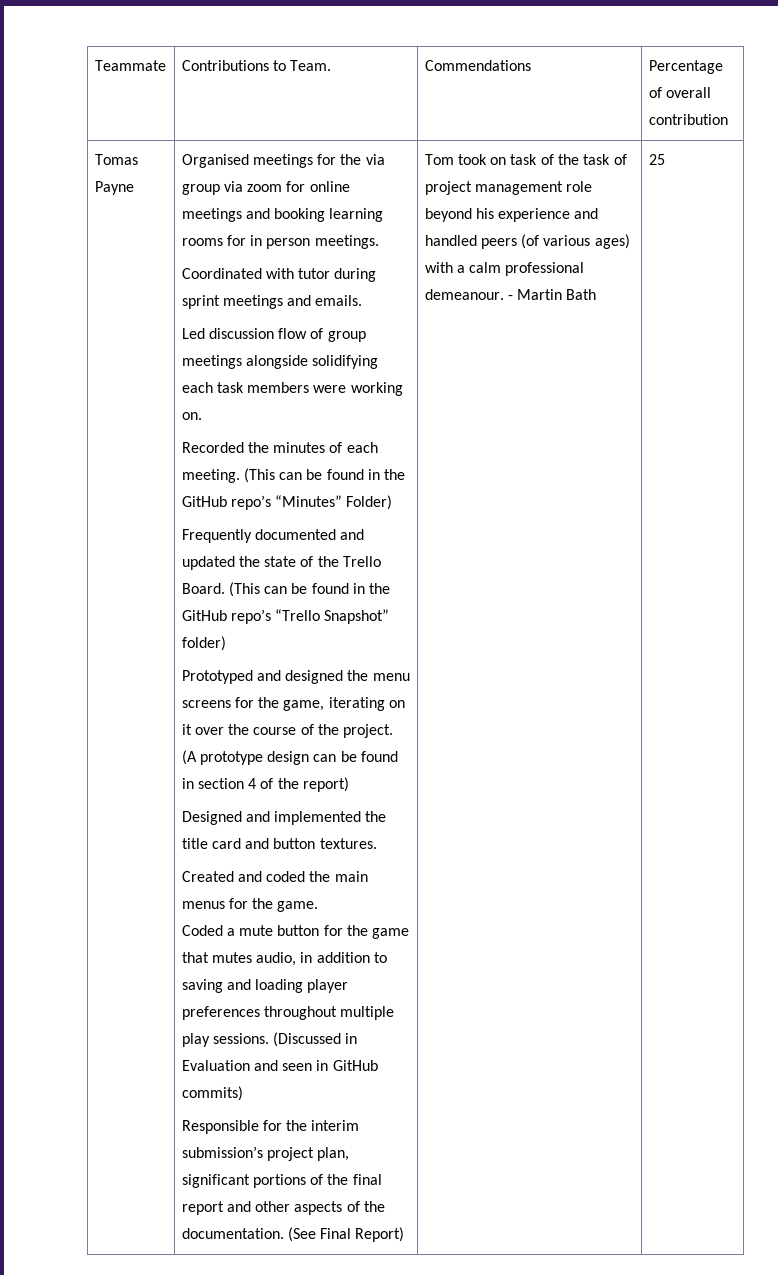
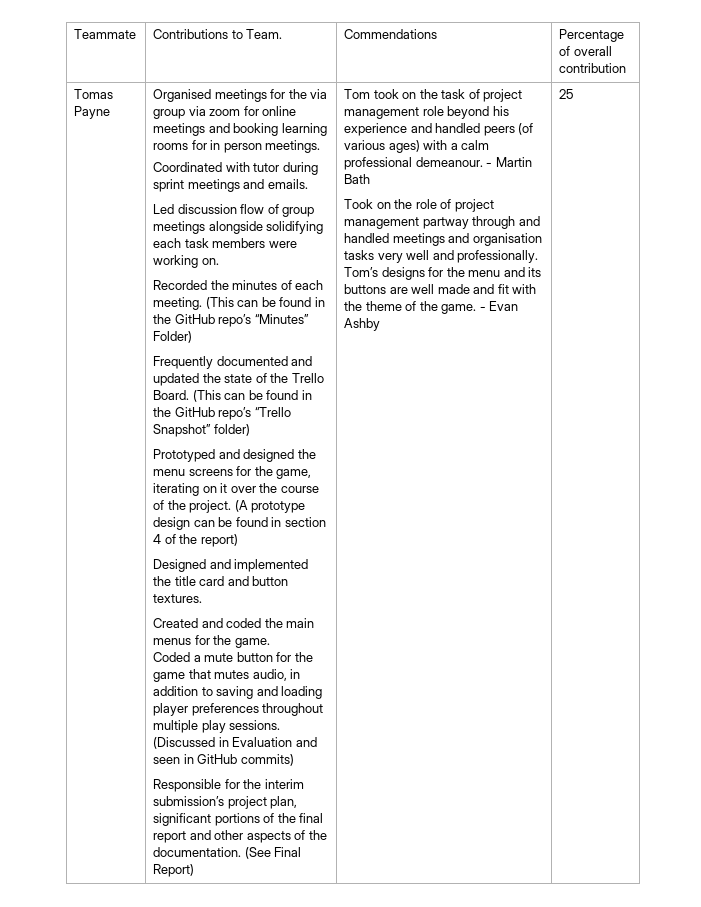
- Tom took on task of the task of project management role beyond his experience and handled peers (of various ages) with a calm professional demeanour.
+ Tom took on the task of project management role beyond his experience and handled peers (of various ages) with a calm professional demeanour.
+ Took on the role of project management partway through and handled meetings and organisation tasks very well and professionally. Tom’s designs for the menu and its buttons are well made and fit with the theme of the game. - Evan Ashby

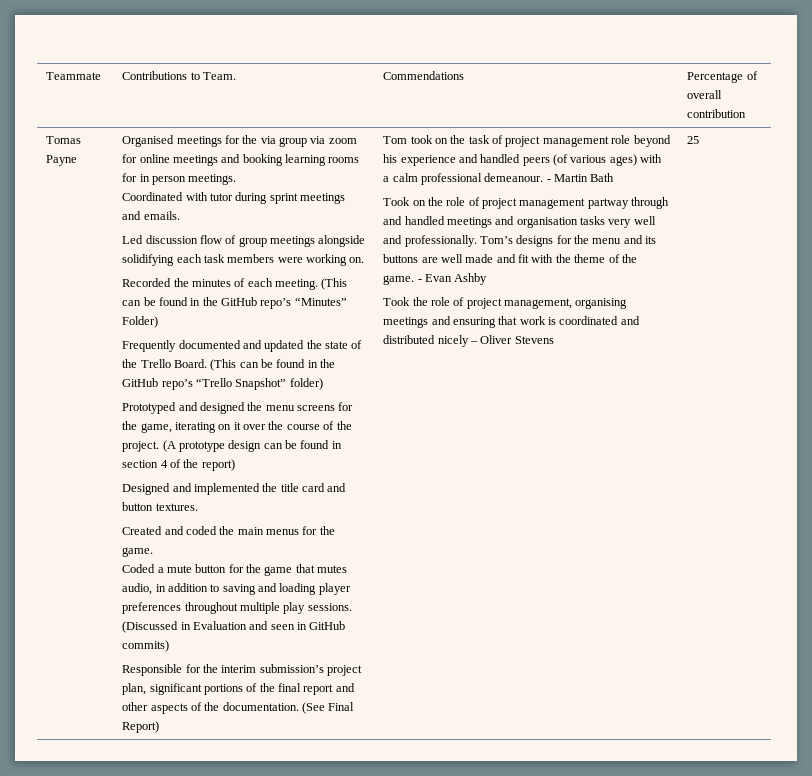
+ Took the role of project management, organising meetings and ensuring that work is coordinated and distributed nicely – Oliver Stevens

